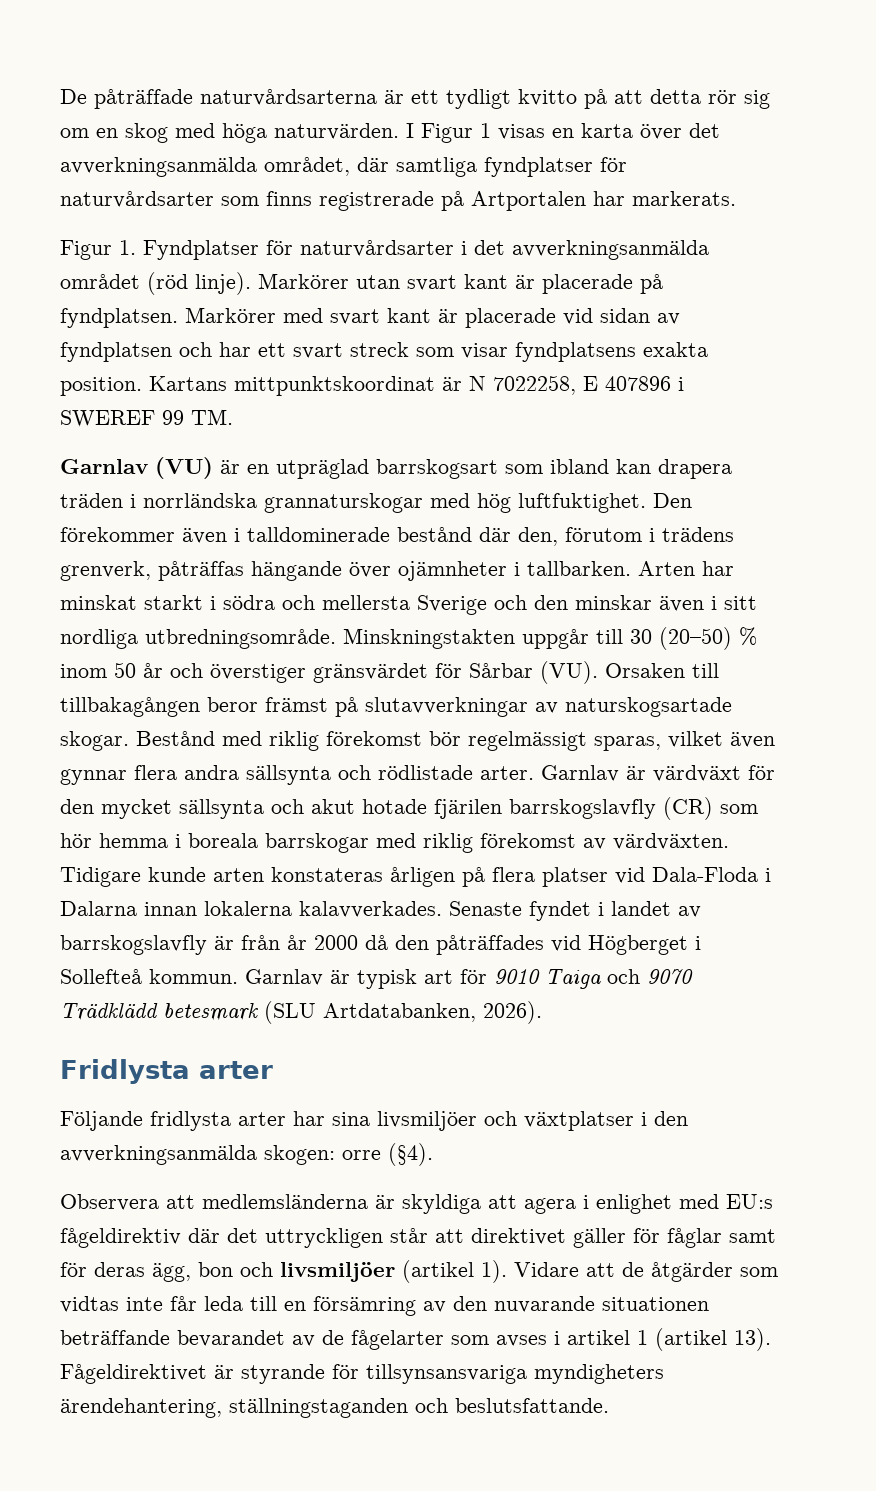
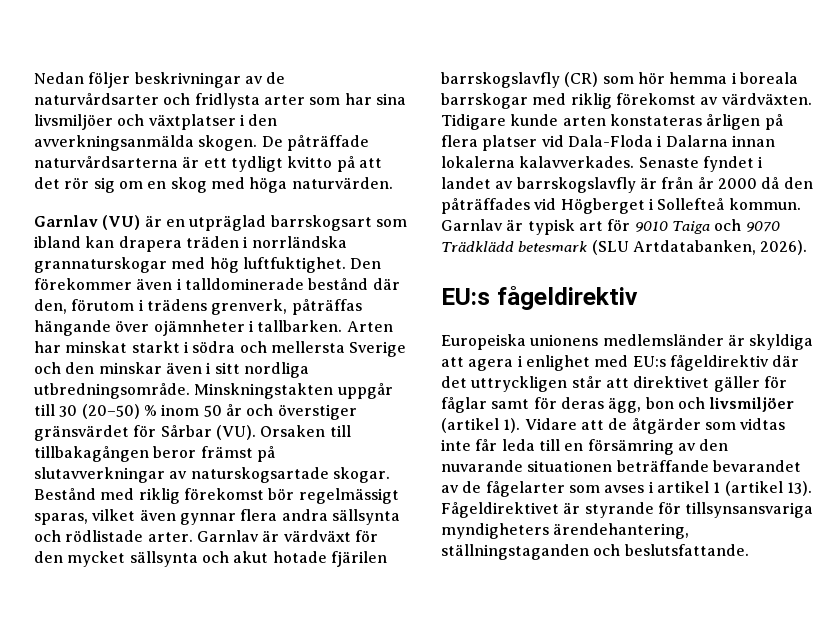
+ Nedan följer beskrivningar av de naturvårdsarter och fridlysta arter som har sina livsmiljöer och växtplatser i den avverkningsanmälda skogen.
- De påträffade naturvårdsarterna är ett tydligt kvitto på att detta rör sig om en skog med höga naturvärden. I Figur 1 visas en karta över det avverkningsanmälda området, där samtliga fyndplatser för naturvårdsarter som finns registrerade på Artportalen har markerats.
- Figur 1. Fyndplatser för naturvårdsarter i det avverkningsanmälda området (röd linje). Markörer utan svart kant är placerade på fyndplatsen. Markörer med svart kant är placerade vid sidan av fyndplatsen och har ett svart streck som visar fyndplatsens exakta position. Kartans mittpunktskoordinat är N 7022258, E 407896 i SWEREF 99 TM.
+ De påträffade naturvårdsarterna är ett tydligt kvitto på att det rör sig om en skog med höga naturvärden.
  Garnlav är typisk art för 9010 Taiga och 9070 Trädklädd betesmark (SLU Artdatabanken, 2026).
- Fridlysta arter
- Följande fridlysta arter har sina livsmiljöer och växtplatser i den avverkningsanmälda skogen: orre (§4).
- Observera att medlemsländerna är skyldiga att agera i enlighet med EU:s fågeldirektiv där det uttryckligen står att direktivet gäller för fåglar samt för deras ägg, bon och livsmiljöer (artikel 1).
+ EU:s fågeldirektiv
+ Europeiska unionens medlemsländer är skyldiga att agera i enlighet med EU:s fågeldirektiv där det uttryckligen står att direktivet gäller för fåglar samt för deras ägg, bon och livsmiljöer (artikel 1).

